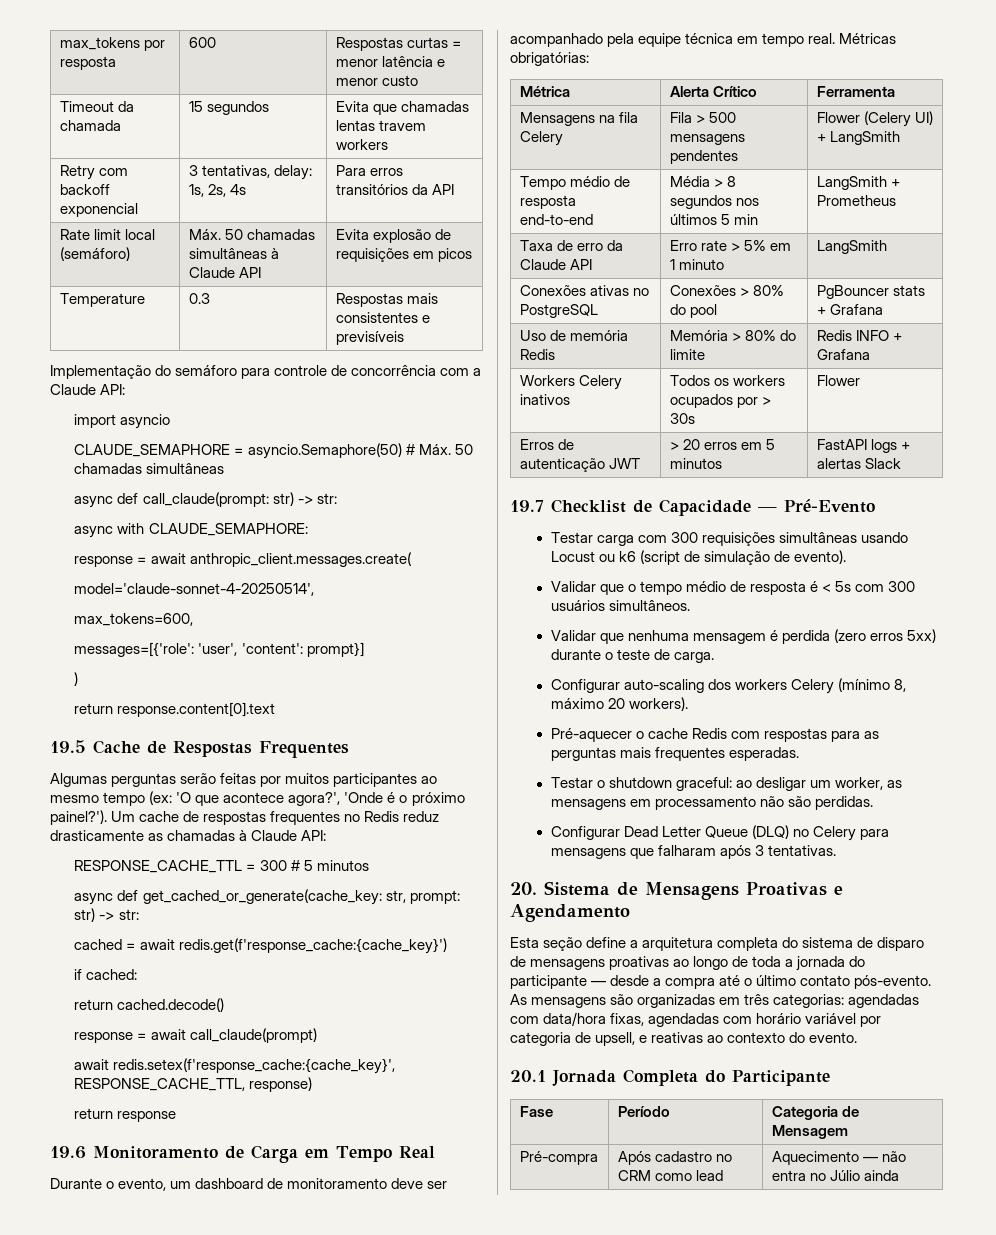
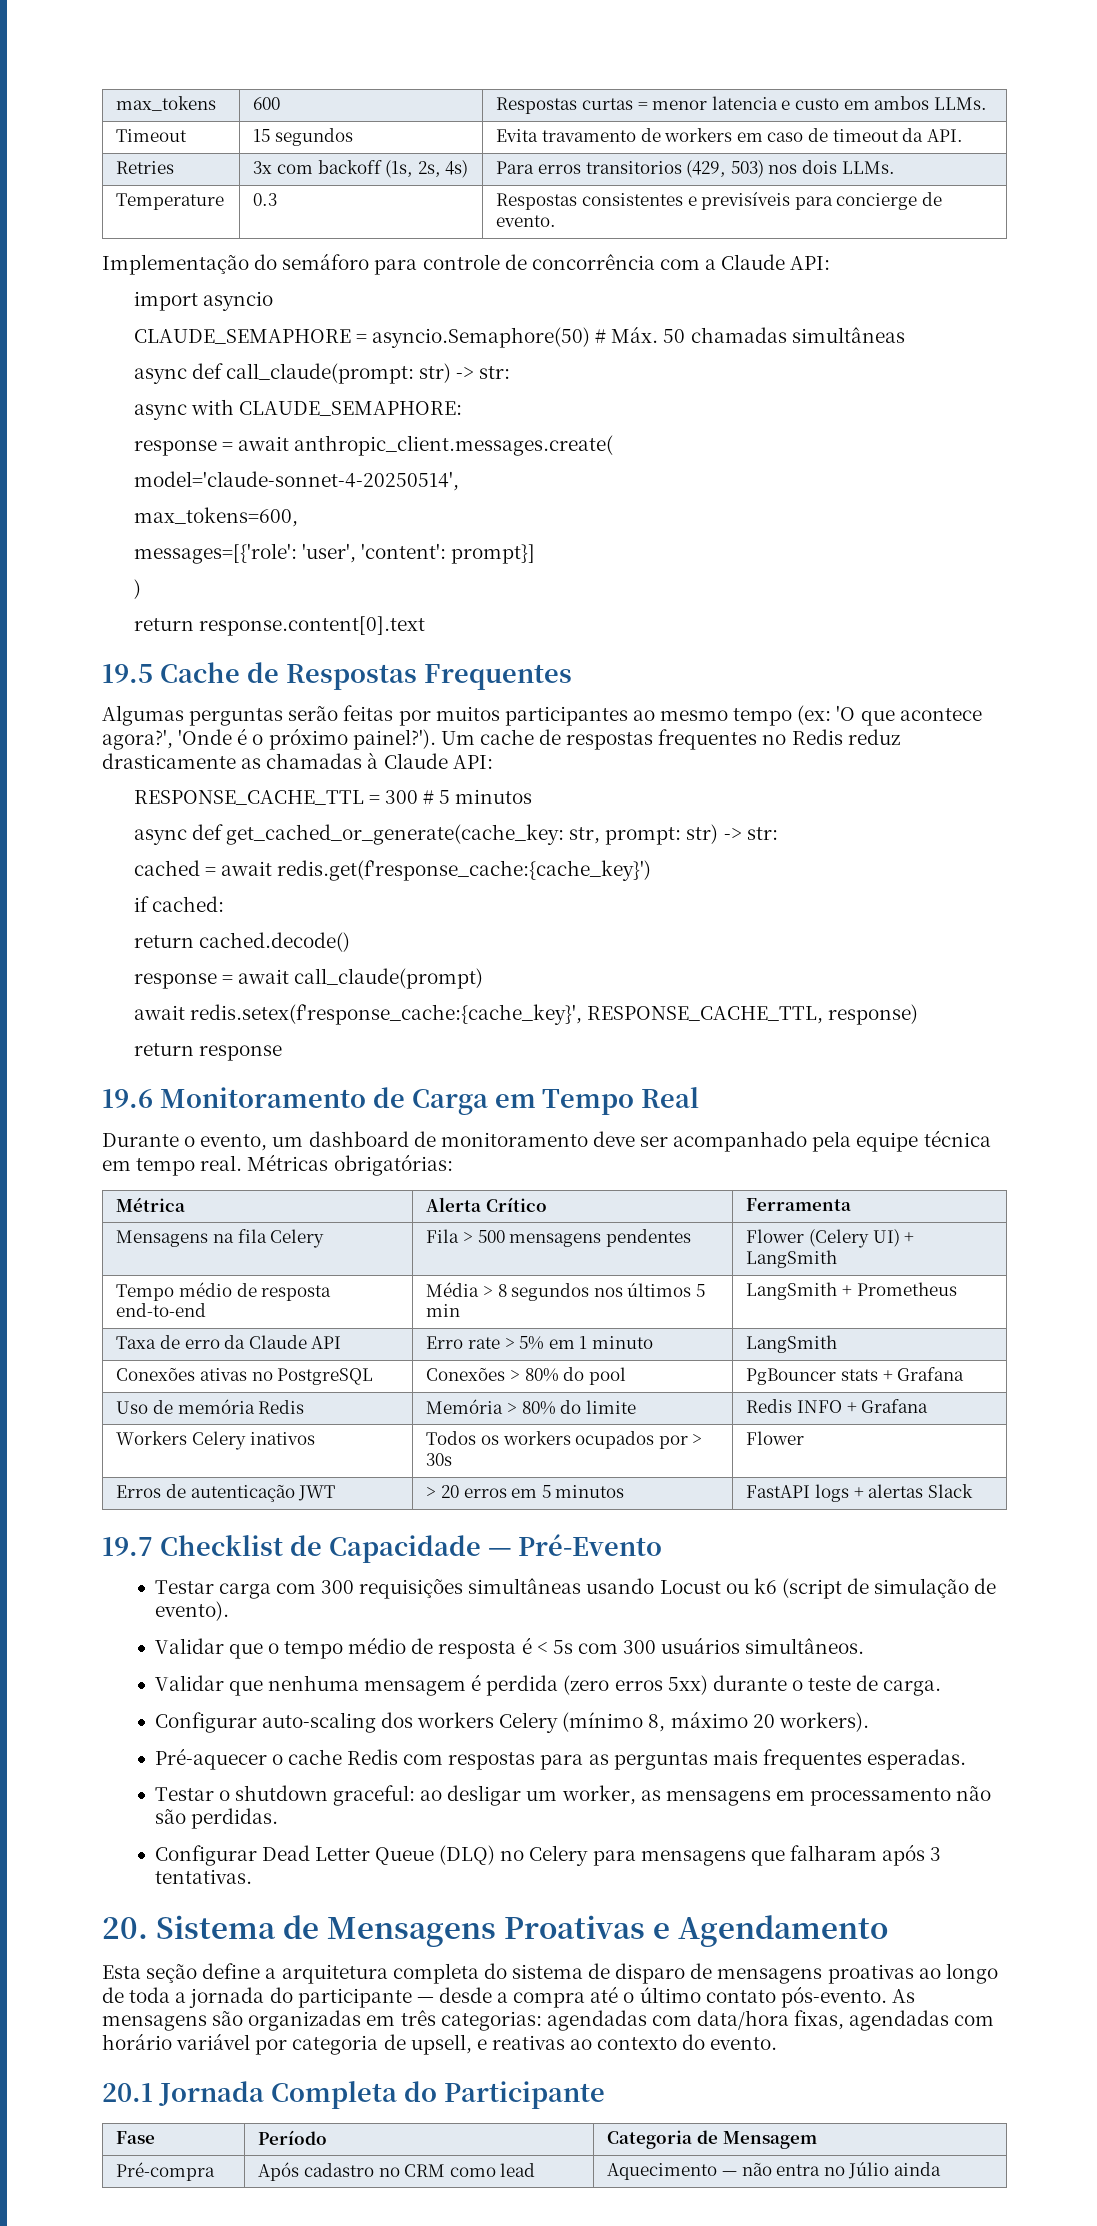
- max_tokens por resposta | 600 | Respostas curtas = menor latência e menor custo
+ max_tokens | 600 | Respostas curtas = menor latencia e custo em ambos LLMs.
- Timeout da chamada | 15 segundos | Evita que chamadas lentas travem workers
- Retry com backoff exponencial | 3 tentativas, delay: 1s, 2s, 4s | Para erros transitórios da API
- Rate limit local (semáforo) | Máx. 50 chamadas simultâneas à Claude API | Evita explosão de requisições em picos
+ Timeout | 15 segundos | Evita travamento de workers em caso de timeout da API.
+ Retries | 3x com backoff (1s, 2s, 4s) | Para erros transitorios (429, 503) nos dois LLMs.
- Temperature | 0.3 | Respostas mais consistentes e previsíveis
+ Temperature | 0.3 | Respostas consistentes e previsíveis para concierge de evento.

